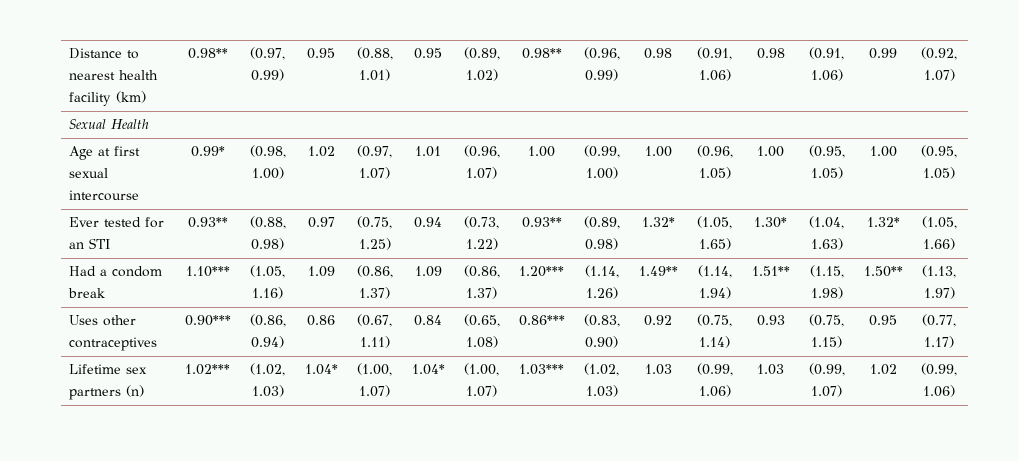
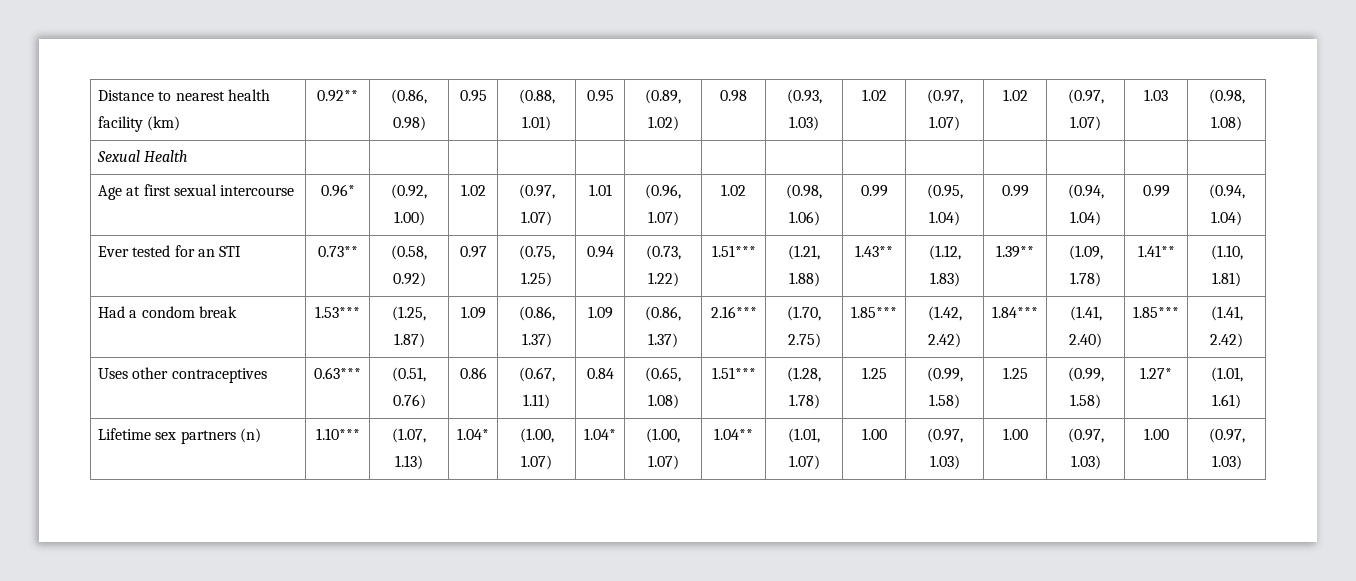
- Distance to nearest health facility (km) | 0.98** | (0.97, 0.99) | 0.95 | (0.88, 1.01) | 0.95 | (0.89, 1.02) | 0.98** | (0.96, 0.99) | 0.98 | (0.91, 1.06) | 0.98 | (0.91, 1.06) | 0.99 | (0.92, 1.07)
+ Distance to nearest health facility (km) | 0.92** | (0.86, 0.98) | 0.95 | (0.88, 1.01) | 0.95 | (0.89, 1.02) | 0.98 | (0.93, 1.03) | 1.02 | (0.97, 1.07) | 1.02 | (0.97, 1.07) | 1.03 | (0.98, 1.08)
- Age at first sexual intercourse | 0.99* | (0.98, 1.00) | 1.02 | (0.97, 1.07) | 1.01 | (0.96, 1.07) | 1.00 | (0.99, 1.00) | 1.00 | (0.96, 1.05) | 1.00 | (0.95, 1.05) | 1.00 | (0.95, 1.05)
+ Age at first sexual intercourse | 0.96* | (0.92, 1.00) | 1.02 | (0.97, 1.07) | 1.01 | (0.96, 1.07) | 1.02 | (0.98, 1.06) | 0.99 | (0.95, 1.04) | 0.99 | (0.94, 1.04) | 0.99 | (0.94, 1.04)
- Ever tested for an STI | 0.93** | (0.88, 0.98) | 0.97 | (0.75, 1.25) | 0.94 | (0.73, 1.22) | 0.93** | (0.89, 0.98) | 1.32* | (1.05, 1.65) | 1.30* | (1.04, 1.63) | 1.32* | (1.05, 1.66)
+ Ever tested for an STI | 0.73** | (0.58, 0.92) | 0.97 | (0.75, 1.25) | 0.94 | (0.73, 1.22) | 1.51*** | (1.21, 1.88) | 1.43** | (1.12, 1.83) | 1.39** | (1.09, 1.78) | 1.41** | (1.10, 1.81)
- Had a condom break | 1.10*** | (1.05, 1.16) | 1.09 | (0.86, 1.37) | 1.09 | (0.86, 1.37) | 1.20*** | (1.14, 1.26) | 1.49** | (1.14, 1.94) | 1.51** | (1.15, 1.98) | 1.50** | (1.13, 1.97)
+ Had a condom break | 1.53*** | (1.25, 1.87) | 1.09 | (0.86, 1.37) | 1.09 | (0.86, 1.37) | 2.16*** | (1.70, 2.75) | 1.85*** | (1.42, 2.42) | 1.84*** | (1.41, 2.40) | 1.85*** | (1.41, 2.42)
- Uses other contraceptives | 0.90*** | (0.86, 0.94) | 0.86 | (0.67, 1.11) | 0.84 | (0.65, 1.08) | 0.86*** | (0.83, 0.90) | 0.92 | (0.75, 1.14) | 0.93 | (0.75, 1.15) | 0.95 | (0.77, 1.17)
+ Uses other contraceptives | 0.63*** | (0.51, 0.76) | 0.86 | (0.67, 1.11) | 0.84 | (0.65, 1.08) | 1.51*** | (1.28, 1.78) | 1.25 | (0.99, 1.58) | 1.25 | (0.99, 1.58) | 1.27* | (1.01, 1.61)
- Lifetime sex partners (n) | 1.02*** | (1.02, 1.03) | 1.04* | (1.00, 1.07) | 1.04* | (1.00, 1.07) | 1.03*** | (1.02, 1.03) | 1.03 | (0.99, 1.06) | 1.03 | (0.99, 1.07) | 1.02 | (0.99, 1.06)
+ Lifetime sex partners (n) | 1.10*** | (1.07, 1.13) | 1.04* | (1.00, 1.07) | 1.04* | (1.00, 1.07) | 1.04** | (1.01, 1.07) | 1.00 | (0.97, 1.03) | 1.00 | (0.97, 1.03) | 1.00 | (0.97, 1.03)

